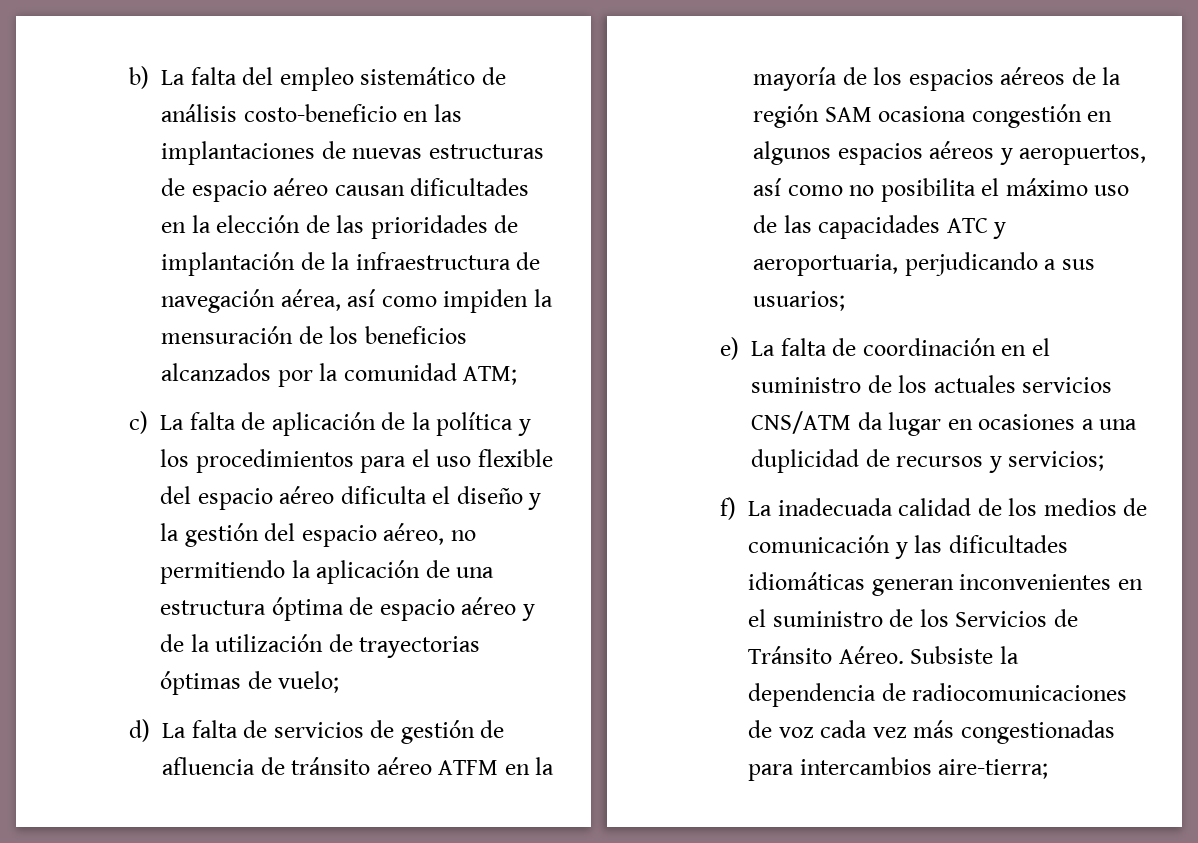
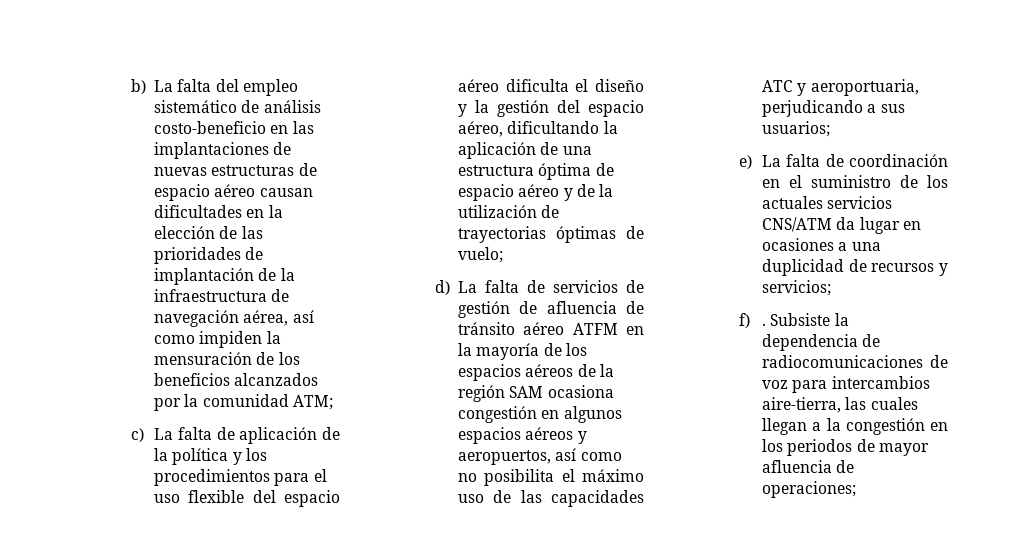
- c) La falta de aplicación de la política y los procedimientos para el uso flexible del espacio aéreo dificulta el diseño y la gestión del espacio aéreo, no permitiendo la aplicación de una estructura óptima de espacio aéreo y de la utilización de trayectorias óptimas de vuelo;
+ c) La falta de aplicación de la política y los procedimientos para el uso flexible del espacio aéreo dificulta el diseño y la gestión del espacio aéreo, dificultando la aplicación de una estructura óptima de espacio aéreo y de la utilización de trayectorias óptimas de vuelo;
- f) La inadecuada calidad de los medios de comunicación y las dificultades idiomáticas generan inconvenientes en el suministro de los Servicios de Tránsito Aéreo.
+ f) .
- Subsiste la dependencia de radiocomunicaciones de voz cada vez más congestionadas para intercambios aire-tierra;
+ Subsiste la dependencia de radiocomunicaciones de voz para intercambios aire-tierra, las cuales llegan a la congestión en los periodos de mayor afluencia de operaciones;

